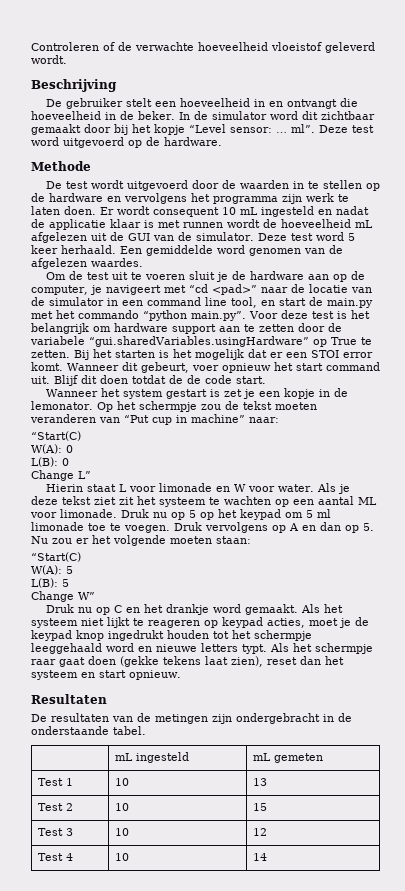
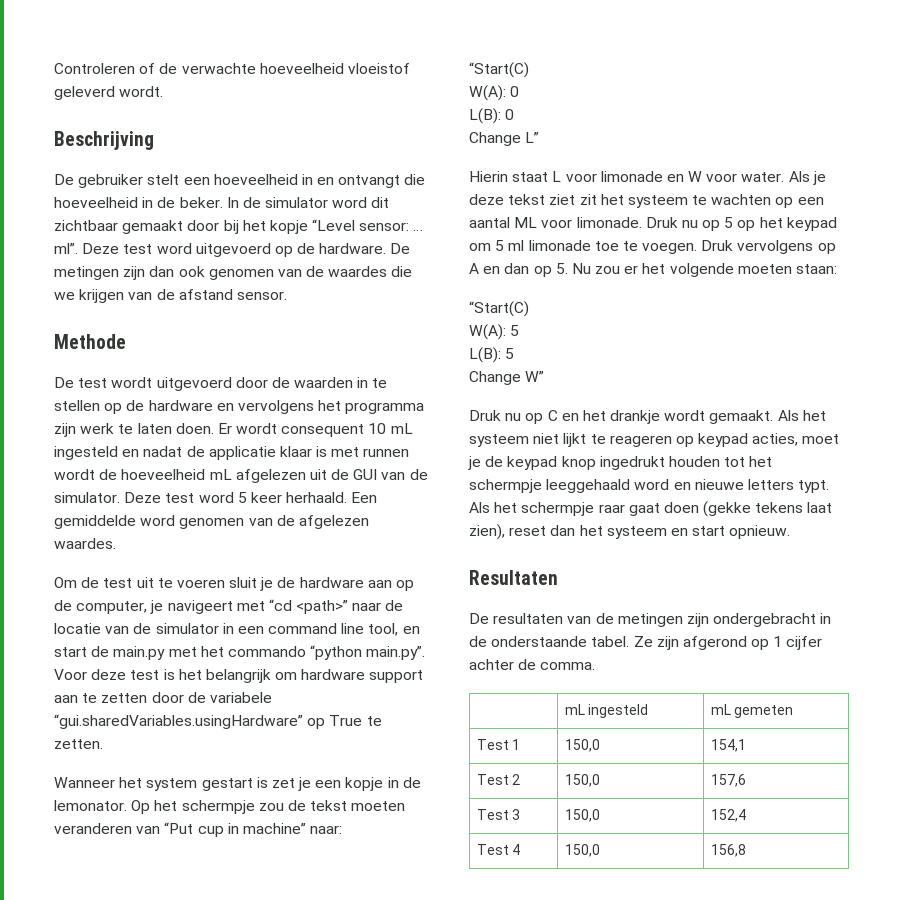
+ De metingen zijn dan ook genomen van de waardes die we krijgen van de afstand sensor.
- Om de test uit te voeren sluit je de hardware aan op de computer, je navigeert met “cd <pad>” naar de locatie van de simulator in een command line tool, en start de main.py met het commando “python main.py”. Voor deze test is het belangrijk om hardware support aan te zetten door de variabele “gui.sharedVariables.usingHardware” op True te zetten. Bij het starten is het mogelijk dat er een STOI error komt. Wanneer dit gebeurt, voer opnieuw het start command uit. Blijf dit doen totdat de de code start.
+ Om de test uit te voeren sluit je de hardware aan op de computer, je navigeert met “cd <path>” naar de locatie van de simulator in een command line tool, en start de main.py met het commando “python main.py”. Voor deze test is het belangrijk om hardware support aan te zetten door de variabele “gui.sharedVariables.usingHardware” op True te zetten.
- Druk nu op C en het drankje word gemaakt.
+ Druk nu op C en het drankje wordt gemaakt.
+ Ze zijn afgerond op 1 cijfer achter de comma.
- Test 1 | 10 | 13
+ Test 1 | 150,0 | 154,1
- Test 2 | 10 | 15
+ Test 2 | 150,0 | 157,6
- Test 3 | 10 | 12
+ Test 3 | 150,0 | 152,4
- Test 4 | 10 | 14
+ Test 4 | 150,0 | 156,8

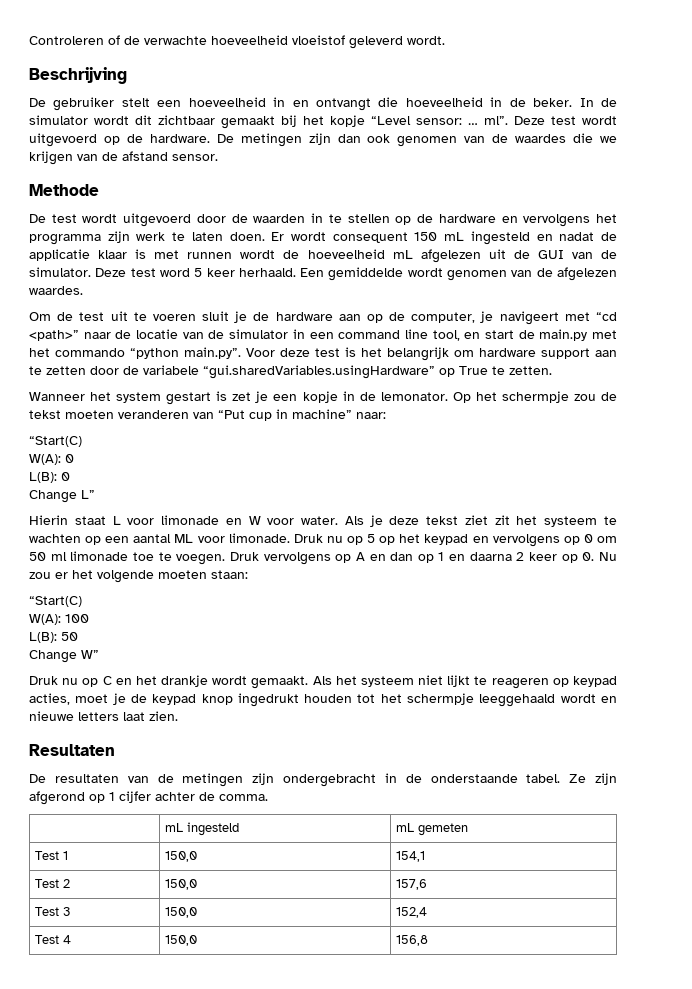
- In de simulator word dit zichtbaar gemaakt door bij het kopje “Level sensor: … ml”.
+ In de simulator wordt dit zichtbaar gemaakt bij het kopje “Level sensor: … ml”.
- Deze test word uitgevoerd op de hardware.
+ Deze test wordt uitgevoerd op de hardware.
- Er wordt consequent 10 mL ingesteld en nadat de applicatie klaar is met runnen wordt de hoeveelheid mL afgelezen uit de GUI van de simulator.
+ Er wordt consequent 150 mL ingesteld en nadat de applicatie klaar is met runnen wordt de hoeveelheid mL afgelezen uit de GUI van de simulator.
- Een gemiddelde word genomen van de afgelezen waardes.
+ Een gemiddelde wordt genomen van de afgelezen waardes.
- Druk nu op 5 op het keypad om 5 ml limonade toe te voegen.
+ Druk nu op 5 op het keypad en vervolgens op 0 om 50 ml limonade toe te voegen.
- Druk vervolgens op A en dan op 5. Nu zou er het volgende moeten staan:
+ Druk vervolgens op A en dan op 1 en daarna 2 keer op 0. Nu zou er het volgende moeten staan:
- W(A): 5
- L(B): 5
+ W(A): 100
+ L(B): 50
- Als het systeem niet lijkt te reageren op keypad acties, moet je de keypad knop ingedrukt houden tot het schermpje leeggehaald word en nieuwe letters typt. Als het schermpje raar gaat doen (gekke tekens laat zien), reset dan het systeem en start opnieuw.
+ Als het systeem niet lijkt te reageren op keypad acties, moet je de keypad knop ingedrukt houden tot het schermpje leeggehaald wordt en nieuwe letters laat zien.

